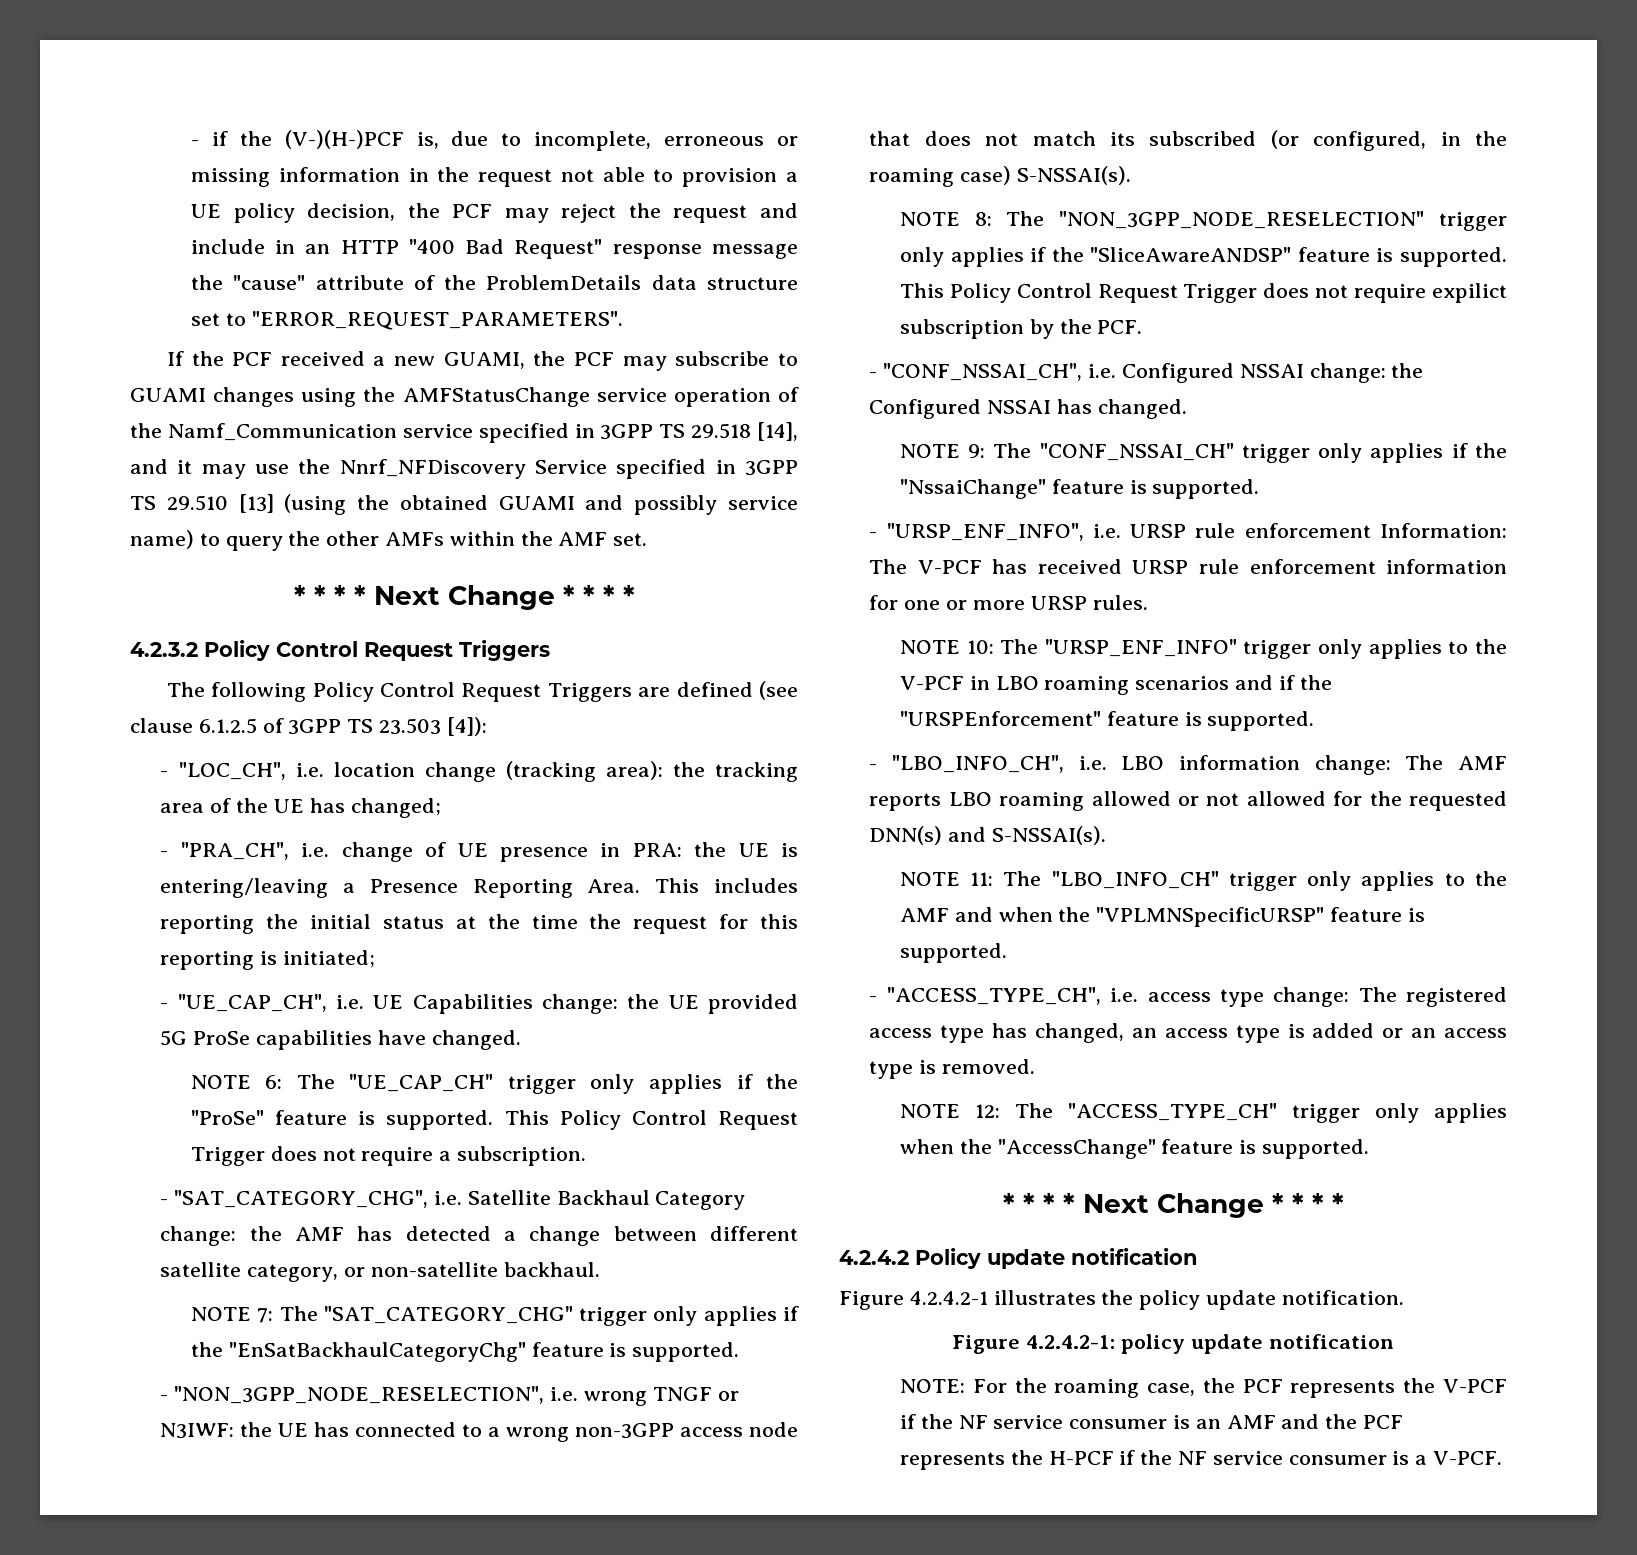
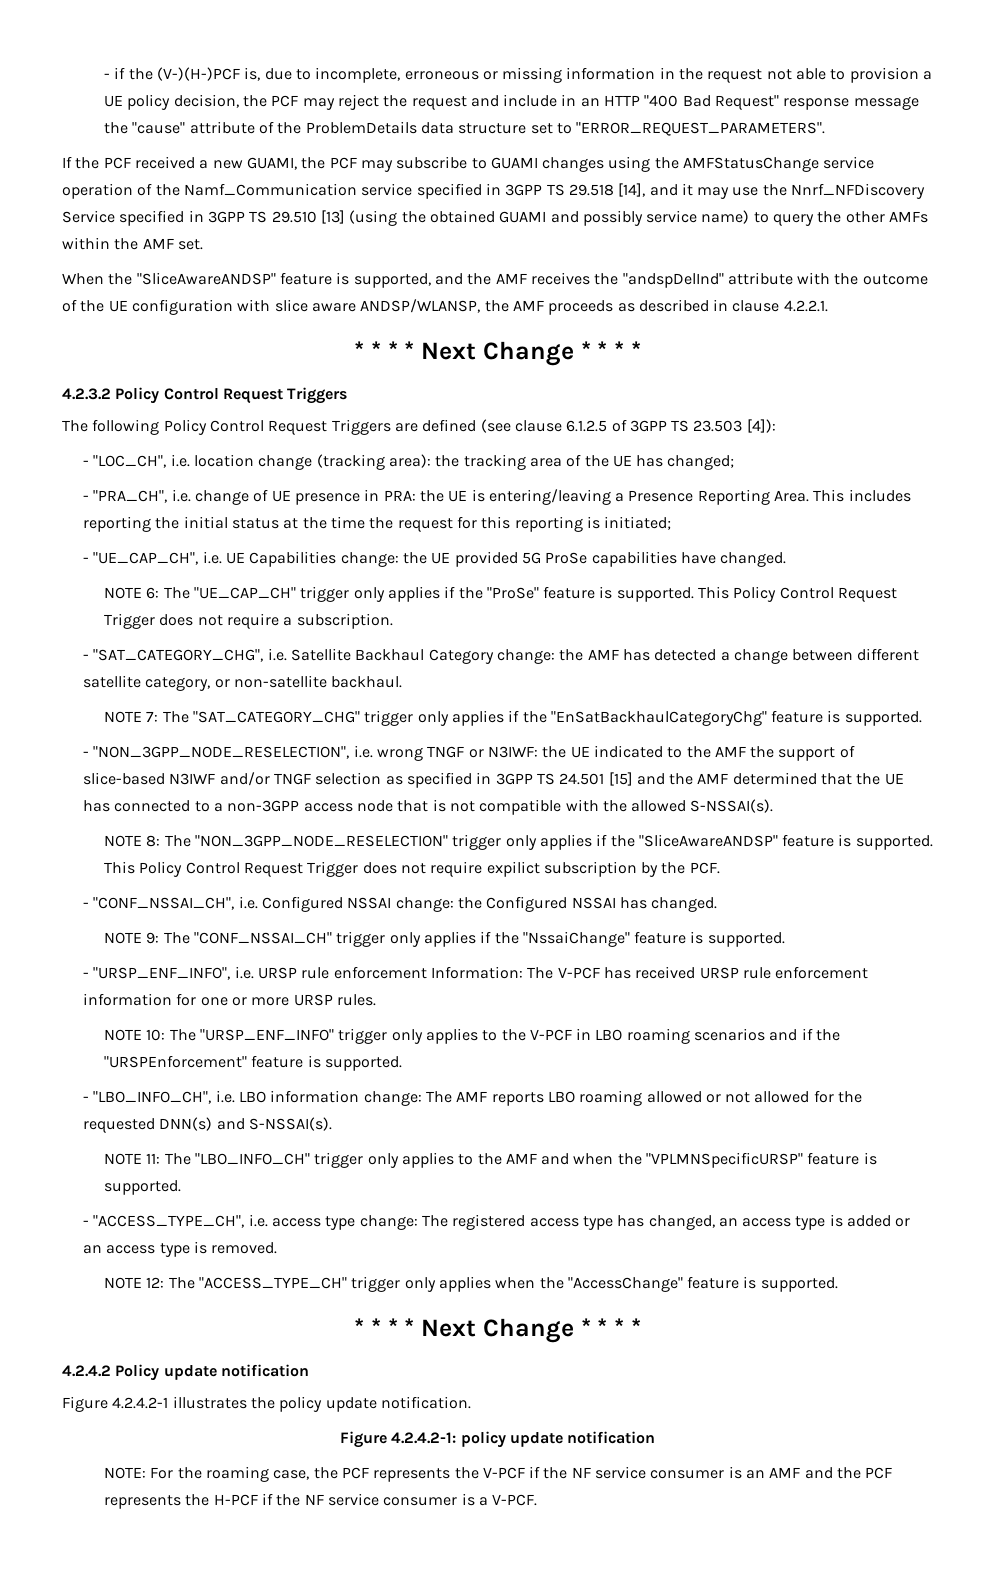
+ When the "SliceAwareANDSP" feature is supported, and the AMF receives the "andspDelInd" attribute with the outcome of the UE configuration with slice aware ANDSP/WLANSP, the AMF proceeds as described in clause 4.2.2.1.
- - "NON_3GPP_NODE_RESELECTION", i.e. wrong TNGF or N3IWF: the UE has connected to a wrong non-3GPP access node that does not match its subscribed (or configured, in the roaming case) S-NSSAI(s).
+ - "NON_3GPP_NODE_RESELECTION", i.e. wrong TNGF or N3IWF: the UE indicated to the AMF the support of slice-based N3IWF and/or TNGF selection as specified in 3GPP TS 24.501 [15] and the AMF determined that the UE has connected to a non-3GPP access node that is not compatible with the allowed S-NSSAI(s).

